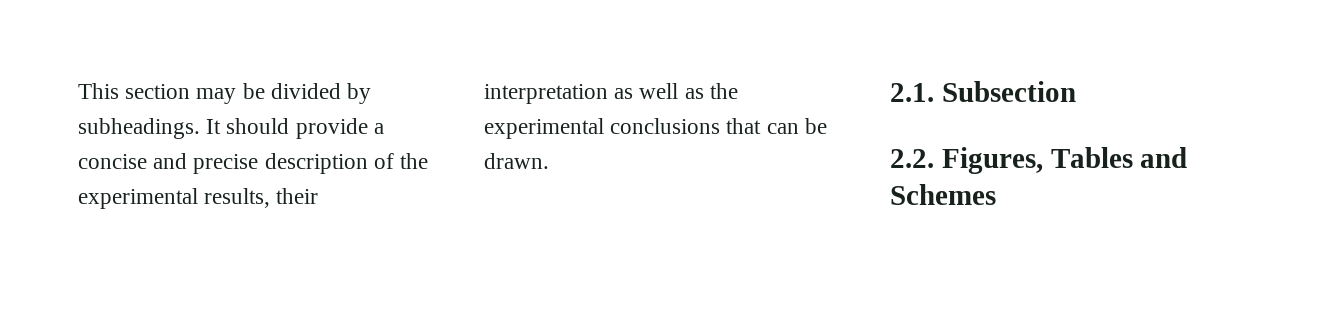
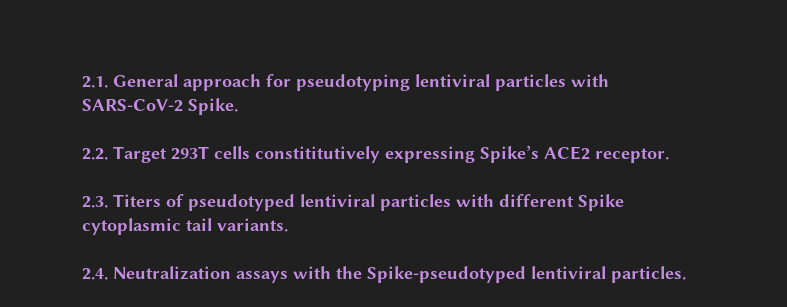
- This section may be divided by subheadings. It should provide a concise and precise description of the experimental results, their interpretation as well as the experimental conclusions that can be drawn.
- 2.1. Subsection
- 2.2. Figures, Tables and Schemes
+ 2.1. General approach for pseudotyping lentiviral particles with SARS-CoV-2 Spike.
+ 2.2. Target 293T cells constititutively expressing Spike’s ACE2 receptor.
+ 2.3. Titers of pseudotyped lentiviral particles with different Spike cytoplasmic tail variants.
+ 2.4. Neutralization assays with the Spike-pseudotyped lentiviral particles.

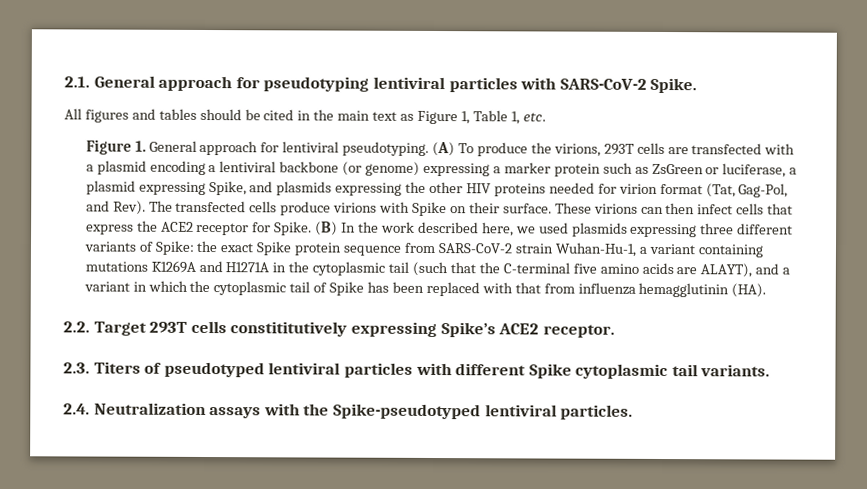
+ All figures and tables should be cited in the main text as Figure 1, Table 1, etc.
+ Figure 1. General approach for lentiviral pseudotyping. (A) To produce the virions, 293T cells are transfected with a plasmid encoding a lentiviral backbone (or genome) expressing a marker protein such as ZsGreen or luciferase, a plasmid expressing Spike, and plasmids expressing the other HIV proteins needed for virion format (Tat, Gag-Pol, and Rev). The transfected cells produce virions with Spike on their surface. These virions can then infect cells that express the ACE2 receptor for Spike. (B) In the work described here, we used plasmids expressing three different variants of Spike: the exact Spike protein sequence from SARS-CoV-2 strain Wuhan-Hu-1, a variant containing mutations K1269A and H1271A in the cytoplasmic tail (such that the C-terminal five amino acids are ALAYT), and a variant in which the cytoplasmic tail of Spike has been replaced with that from influenza hemagglutinin (HA).

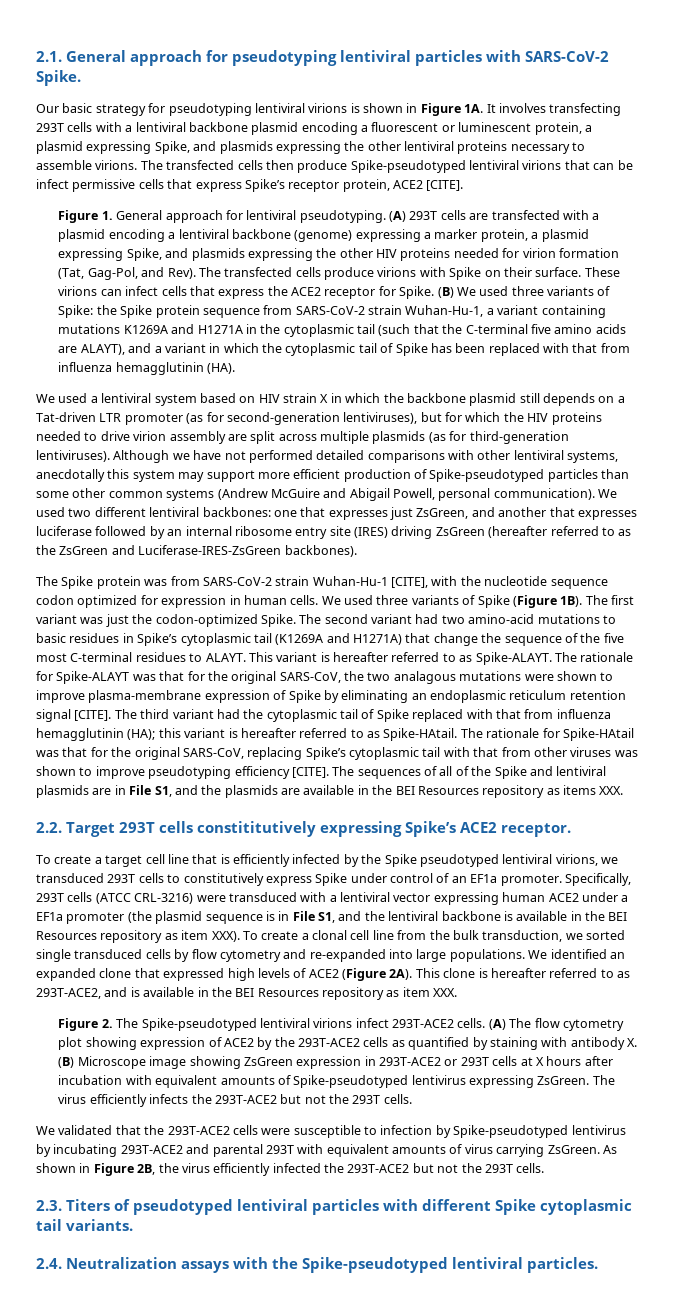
- All figures and tables should be cited in the main text as Figure 1, Table 1, etc.
+ Our basic strategy for pseudotyping lentiviral virions is shown in Figure 1A. It involves transfecting 293T cells with a lentiviral backbone plasmid encoding a fluorescent or luminescent protein, a plasmid expressing Spike, and plasmids expressing the other lentiviral proteins necessary to assemble virions. The transfected cells then produce Spike-pseudotyped lentiviral virions that can be infect permissive cells that express Spike’s receptor protein, ACE2 [CITE].
- (A) To produce the virions, 293T cells are transfected with a plasmid encoding a lentiviral backbone (or genome) expressing a marker protein such as ZsGreen or luciferase, a plasmid expressing Spike, and plasmids expressing the other HIV proteins needed for virion format (Tat, Gag-Pol, and Rev).
+ (A) 293T cells are transfected with a plasmid encoding a lentiviral backbone (genome) expressing a marker protein, a plasmid expressing Spike, and plasmids expressing the other HIV proteins needed for virion formation (Tat, Gag-Pol, and Rev).
- These virions can then infect cells that express the ACE2 receptor for Spike.
+ These virions can infect cells that express the ACE2 receptor for Spike.
- (B) In the work described here, we used plasmids expressing three different variants of Spike: the exact Spike protein sequence from SARS-CoV-2 strain Wuhan-Hu-1, a variant containing mutations K1269A and H1271A in the cytoplasmic tail (such that the C-terminal five amino acids are ALAYT), and a variant in which the cytoplasmic tail of Spike has been replaced with that from influenza hemagglutinin (HA).
+ (B) We used three variants of Spike: the Spike protein sequence from SARS-CoV-2 strain Wuhan-Hu-1, a variant containing mutations K1269A and H1271A in the cytoplasmic tail (such that the C-terminal five amino acids are ALAYT), and a variant in which the cytoplasmic tail of Spike has been replaced with that from influenza hemagglutinin (HA).
+ We used a lentiviral system based on HIV strain X in which the backbone plasmid still depends on a Tat-driven LTR promoter (as for second-generation lentiviruses), but for which the HIV proteins needed to drive virion assembly are split across multiple plasmids (as for third-generation lentiviruses). Although we have not performed detailed comparisons with other lentiviral systems, anecdotally this system may support more efficient production of Spike-pseudotyped particles than some other common systems (Andrew McGuire and Abigail Powell, personal communication). We used two different lentiviral backbones: one that expresses just ZsGreen, and another that expresses luciferase followed by an internal ribosome entry site (IRES) driving ZsGreen (hereafter referred to as the ZsGreen and Luciferase-IRES-ZsGreen backbones).
+ The Spike protein was from SARS-CoV-2 strain Wuhan-Hu-1 [CITE], with the nucleotide sequence codon optimized for expression in human cells. We used three variants of Spike (Figure 1B). The first variant was just the codon-optimized Spike. The second variant had two amino-acid mutations to basic residues in Spike’s cytoplasmic tail (K1269A and H1271A) that change the sequence of the five most C-terminal residues to ALAYT. This variant is hereafter referred to as Spike-ALAYT. The rationale for Spike-ALAYT was that for the original SARS-CoV, the two analagous mutations were shown to improve plasma-membrane expression of Spike by eliminating an endoplasmic reticulum retention signal [CITE]. The third variant had the cytoplasmic tail of Spike replaced with that from influenza hemagglutinin (HA); this variant is hereafter referred to as Spike-HAtail. The rationale for Spike-HAtail was that for the original SARS-CoV, replacing Spike’s cytoplasmic tail with that from other viruses was shown to improve pseudotyping efficiency [CITE]. The sequences of all of the Spike and lentiviral plasmids are in File S1, and the plasmids are available in the BEI Resources repository as items XXX.
+ To create a target cell line that is efficiently infected by the Spike pseudotyped lentiviral virions, we transduced 293T cells to constitutively express Spike under control of an EF1a promoter. Specifically, 293T cells (ATCC CRL-3216) were transduced with a lentiviral vector expressing human ACE2 under a EF1a promoter (the plasmid sequence is in File S1, and the lentiviral backbone is available in the BEI Resources repository as item XXX). To create a clonal cell line from the bulk transduction, we sorted single transduced cells by flow cytometry and re-expanded into large populations. We identified an expanded clone that expressed high levels of ACE2 (Figure 2A). This clone is hereafter referred to as 293T-ACE2, and is available in the BEI Resources repository as item XXX.
+ Figure 2. The Spike-pseudotyped lentiviral virions infect 293T-ACE2 cells. (A) The flow cytometry plot showing expression of ACE2 by the 293T-ACE2 cells as quantified by staining with antibody X. (B) Microscope image showing ZsGreen expression in 293T-ACE2 or 293T cells at X hours after incubation with equivalent amounts of Spike-pseudotyped lentivirus expressing ZsGreen. The virus efficiently infects the 293T-ACE2 but not the 293T cells.
+ We validated that the 293T-ACE2 cells were susceptible to infection by Spike-pseudotyped lentivirus by incubating 293T-ACE2 and parental 293T with equivalent amounts of virus carrying ZsGreen. As shown in Figure 2B, the virus efficiently infected the 293T-ACE2 but not the 293T cells.

